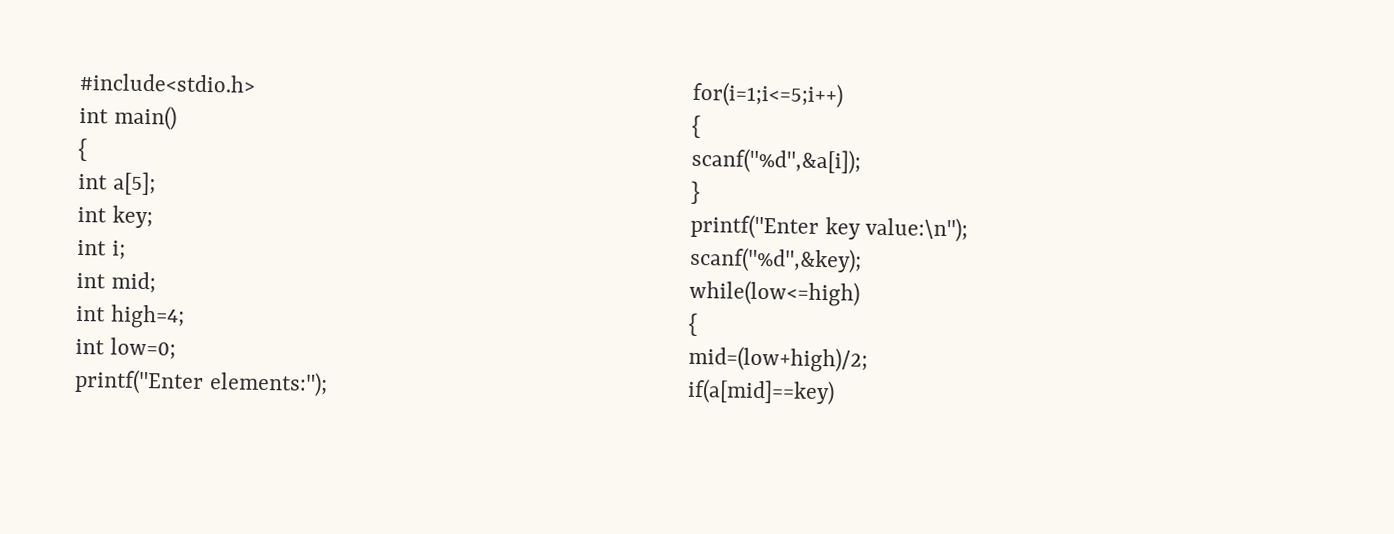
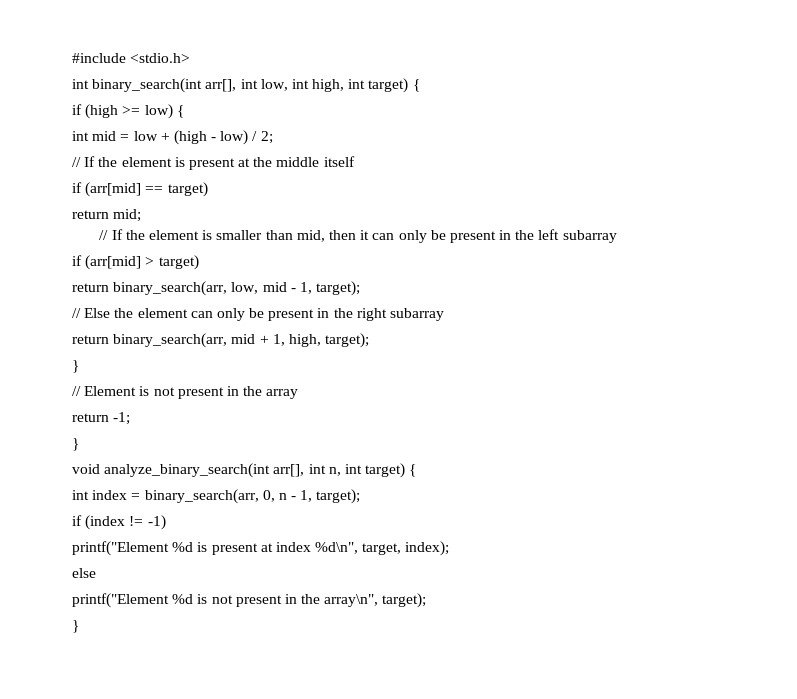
- #include<stdio.h>
- int main()
- {
- int a[5];
- int key;
- int i;
- int mid;
- int high=4;
- int low=0;
- printf("Enter elements:");
- for(i=1;i<=5;i++)
- {
- scanf("%d",&a[i]);
+ #include <stdio.h>
+ int binary_search(int arr[], int low, int high, int target) {
+ if (high >= low) {
+ int mid = low + (high - low) / 2;
+ // If the element is present at the middle itself
+ if (arr[mid] == target)
+ return mid;
+ // If the element is smaller than mid, then it can only be present in the left subarray
+ if (arr[mid] > target)
+ return binary_search(arr, low, mid - 1, target);
+ // Else the element can only be present in the right subarray
+ return binary_search(arr, mid + 1, high, target);
  }
- printf("Enter key value:\n");
- scanf("%d",&key);
- while(low<=high)
- {
- mid=(low+high)/2;
- if(a[mid]==key)
+ // Element is not present in the array
+ return -1;
+ }
+ void analyze_binary_search(int arr[], int n, int target) {
+ int index = binary_search(arr, 0, n - 1, target);
+ if (index != -1)
+ printf("Element %d is present at index %d\n", target, index);
+ else
+ printf("Element %d is not present in the array\n", target);
+ }

